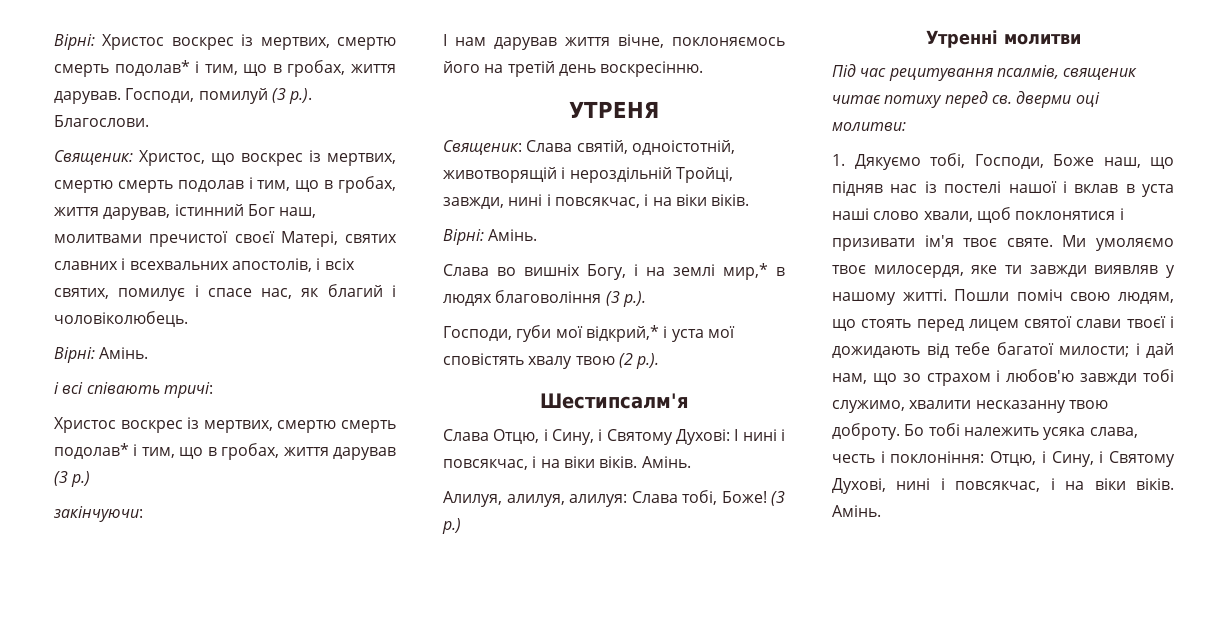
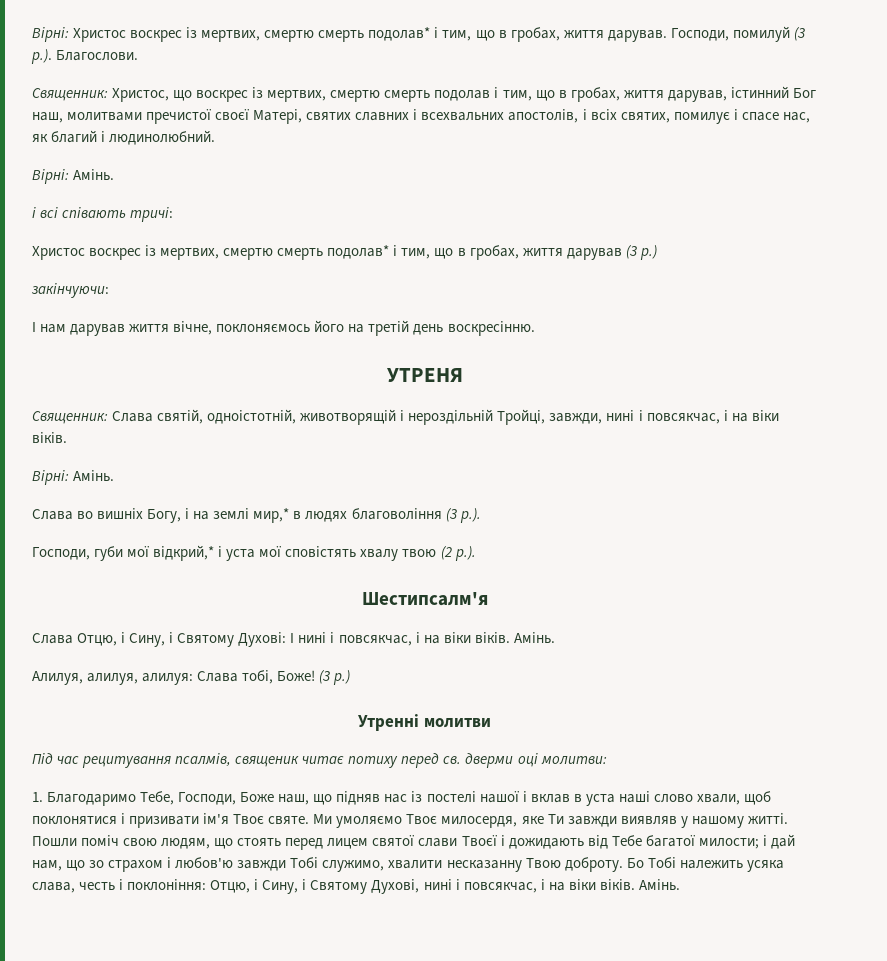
- Священик: Христос, що воскрес із мертвих, смертю смерть подолав і тим, що в гробах, життя дарував, істинний Бог наш, молитвами пречистої своєї Матері, святих славних і всехвальних апостолів, і всіх святих, помилує і спасе нас, як благий і чоловіколюбець.
+ Священник: Христос, що воскрес із мертвих, смертю смерть подолав і тим, що в гробах, життя дарував, істинний Бог наш, молитвами пречистої своєї Матері, святих славних і всехвальних апостолів, і всіх святих, помилує і спасе нас, як благий і людинолюбний.
- Священик: Слава святій, одноістотній, животворящій і нероздільній Тройці, завжди, нині і повсякчас, і на віки віків.
+ Священник: Слава святій, одноістотній, животворящій і нероздільній Тройці, завжди, нині і повсякчас, і на віки віків.
- 1. Дякуємо тобі, Господи, Боже наш, що підняв нас із постелі нашої і вклав в уста наші слово хвали, щоб поклонятися і призивати ім'я твоє святе.
+ 1. Благодаримо Тебе, Господи, Боже наш, що підняв нас із постелі нашої і вклав в уста наші слово хвали, щоб поклонятися і призивати ім'я Твоє святе.
- Ми умоляємо твоє милосердя, яке ти завжди виявляв у нашому житті.
+ Ми умоляємо Твоє милосердя, яке Ти завжди виявляв у нашому житті.
- Пошли поміч свою людям, що стоять перед лицем святої слави твоєї і дожидають від тебе багатої милости; і дай нам, що зо страхом і любов'ю завжди тобі служимо, хвалити несказанну твою доброту.
+ Пошли поміч свою людям, що стоять перед лицем святої слави Твоєї і дожидають від Тебе багатої милости; і дай нам, що зо страхом і любов'ю завжди Тобі служимо, хвалити несказанну Твою доброту.
- Бо тобі належить усяка слава, честь і поклоніння: Отцю, і Сину, і Святому Духові, нині і повсякчас, і на віки віків.
+ Бо Тобі належить усяка слава, честь і поклоніння: Отцю, і Сину, і Святому Духові, нині і повсякчас, і на віки віків.

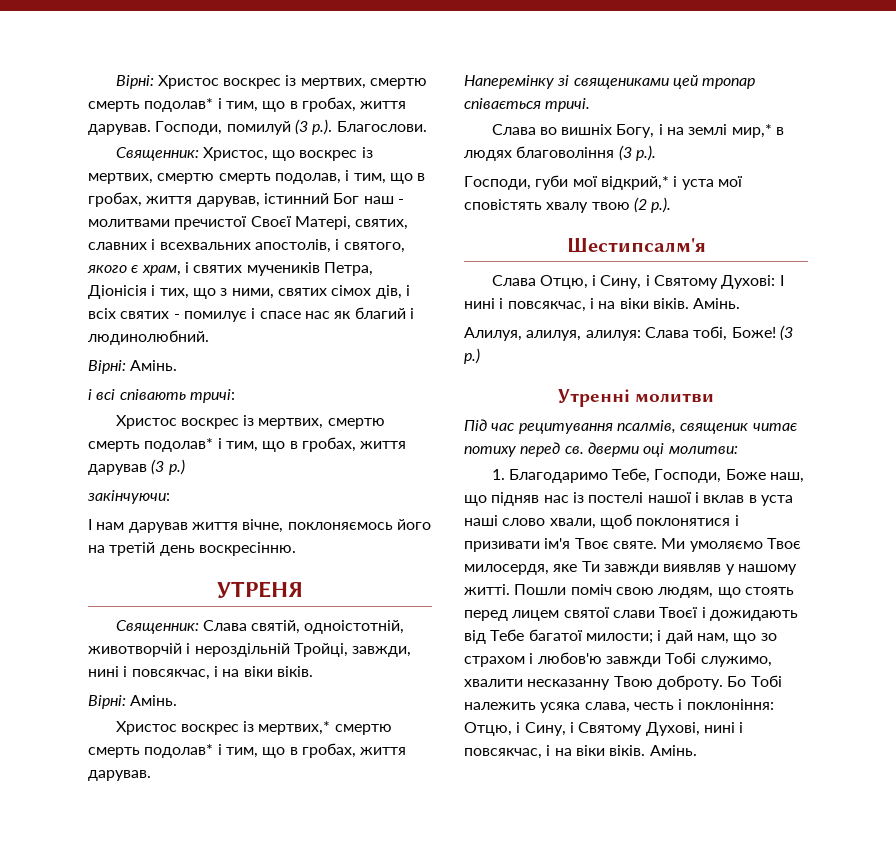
- Священник: Христос, що воскрес із мертвих, смертю смерть подолав і тим, що в гробах, життя дарував, істинний Бог наш, молитвами пречистої своєї Матері, святих славних і всехвальних апостолів, і всіх святих, помилує і спасе нас, як благий і людинолюбний.
+ Священник: Христос, що воскрес із мертвих, смертю смерть подолав, і тим, що в гробах, життя дарував, істинний Бог наш - молитвами пречистої Своєї Матері, святих, славних і всехвальних апостолів, і святого, якого є храм, і святих мучеників Петра, Діонісія і тих, що з ними, святих сімох дів, і всіх святих - помилує і спасе нас як благий і людинолюбний.
- Священник: Слава святій, одноістотній, животворящій і нероздільній Тройці, завжди, нині і повсякчас, і на віки віків.
+ Священник: Слава святій, одноістотній, животворчій і нероздільній Тройці, завжди, нині і повсякчас, і на віки віків.
+ Христос воскрес із мертвих,* смертю смерть подолав* і тим, що в гробах, життя дарував.
+ Наперемінку зі священиками цей тропар співається тричі.

